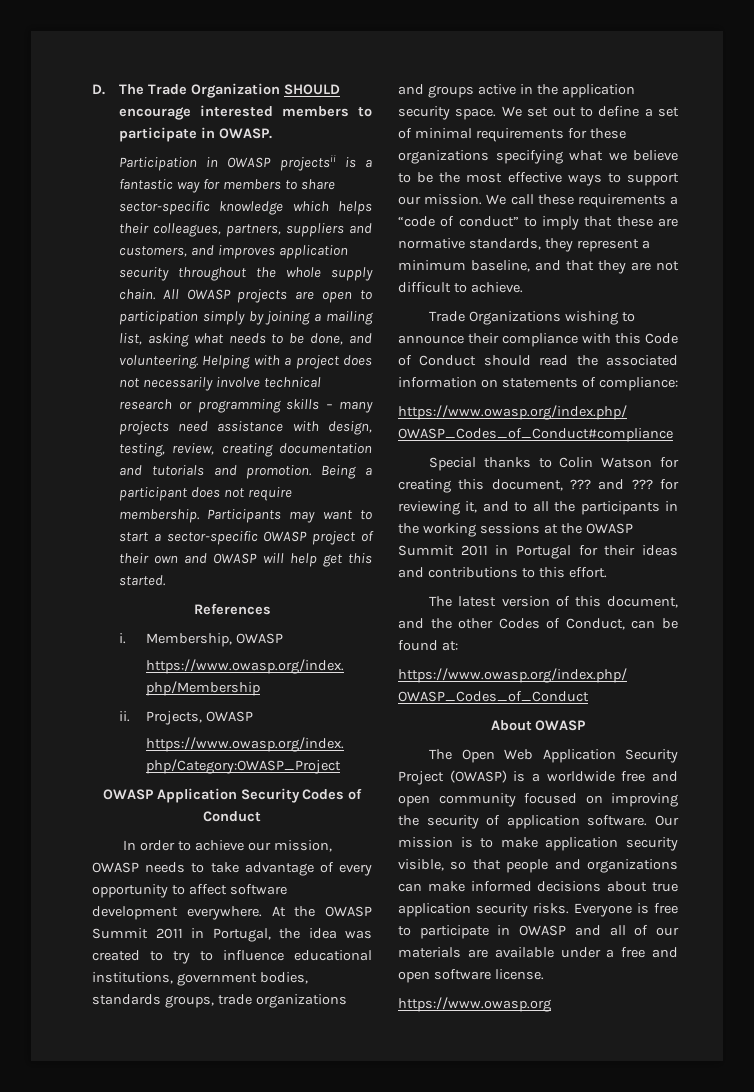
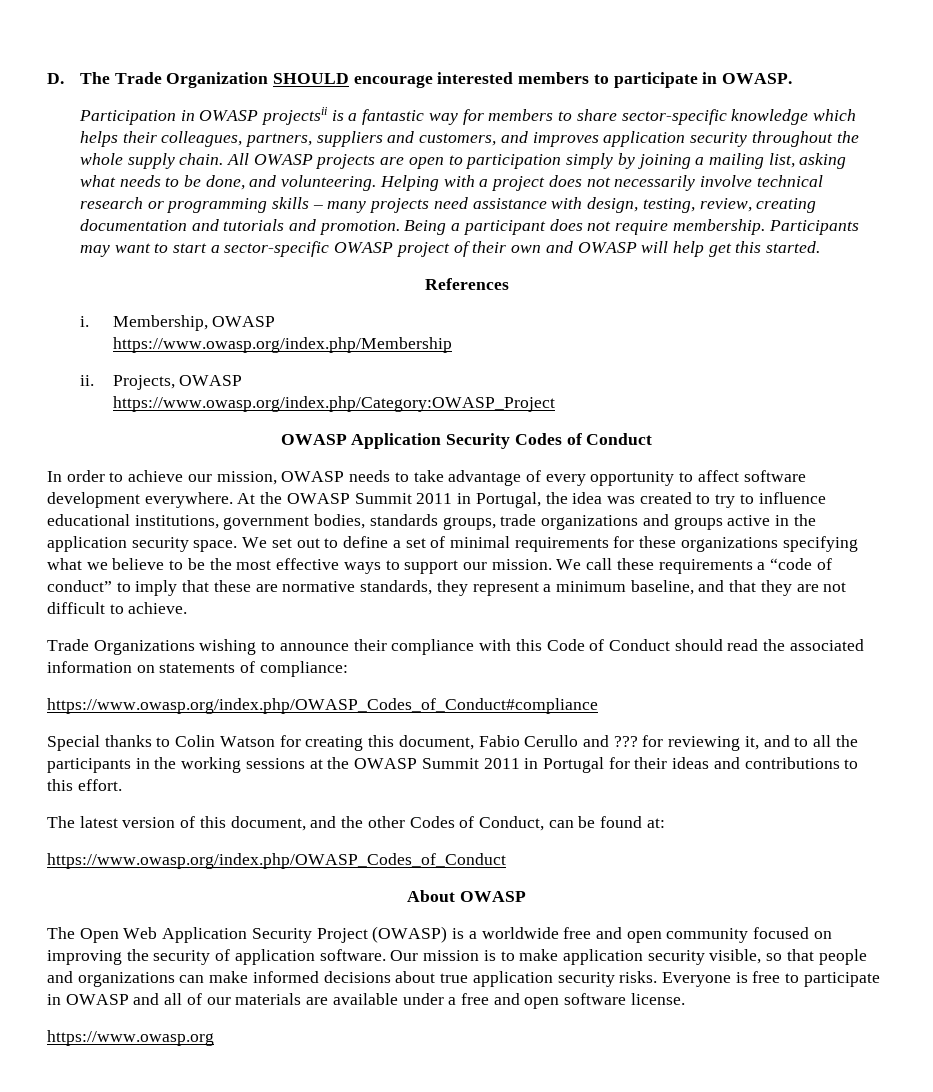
- Special thanks to Colin Watson for creating this document, ??? and ??? for reviewing it, and to all the participants in the working sessions at the OWASP Summit 2011 in Portugal for their ideas and contributions to this effort.
+ Special thanks to Colin Watson for creating this document, Fabio Cerullo and ??? for reviewing it, and to all the participants in the working sessions at the OWASP Summit 2011 in Portugal for their ideas and contributions to this effort.

